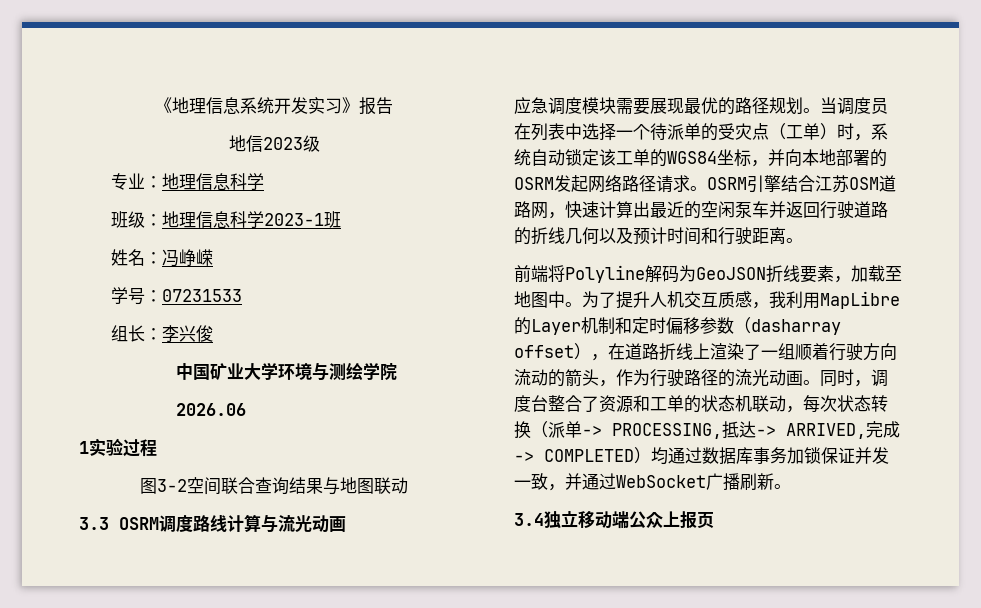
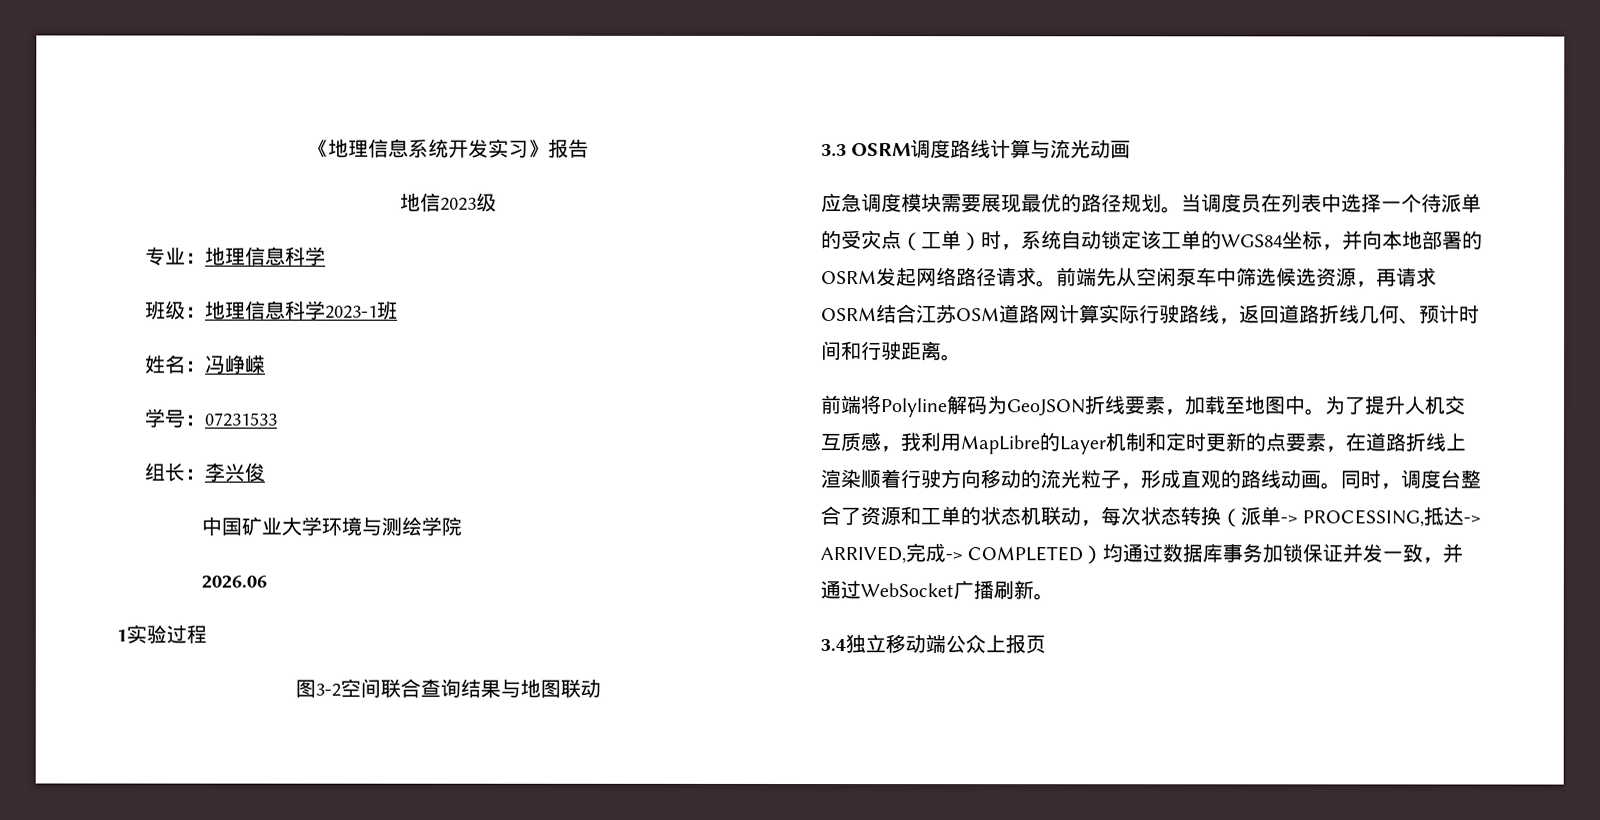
- OSRM引擎结合江苏OSM道路网，快速计算出最近的空闲泵车并返回行驶道路的折线几何以及预计时间和行驶距离。
+ 前端先从空闲泵车中筛选候选资源，再请求OSRM结合江苏OSM道路网计算实际行驶路线，返回道路折线几何、预计时间和行驶距离。
- 为了提升人机交互质感，我利用MapLibre的Layer机制和定时偏移参数（dasharray offset），在道路折线上渲染了一组顺着行驶方向流动的箭头，作为行驶路径的流光动画。
+ 为了提升人机交互质感，我利用MapLibre的Layer机制和定时更新的点要素，在道路折线上渲染顺着行驶方向移动的流光粒子，形成直观的路线动画。

